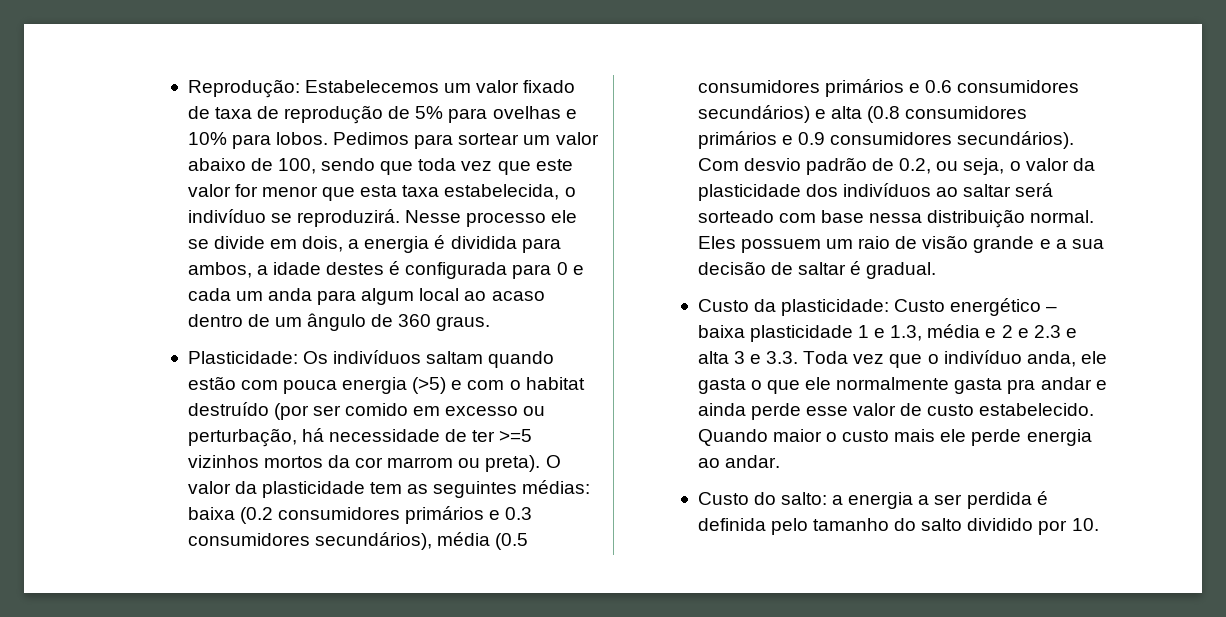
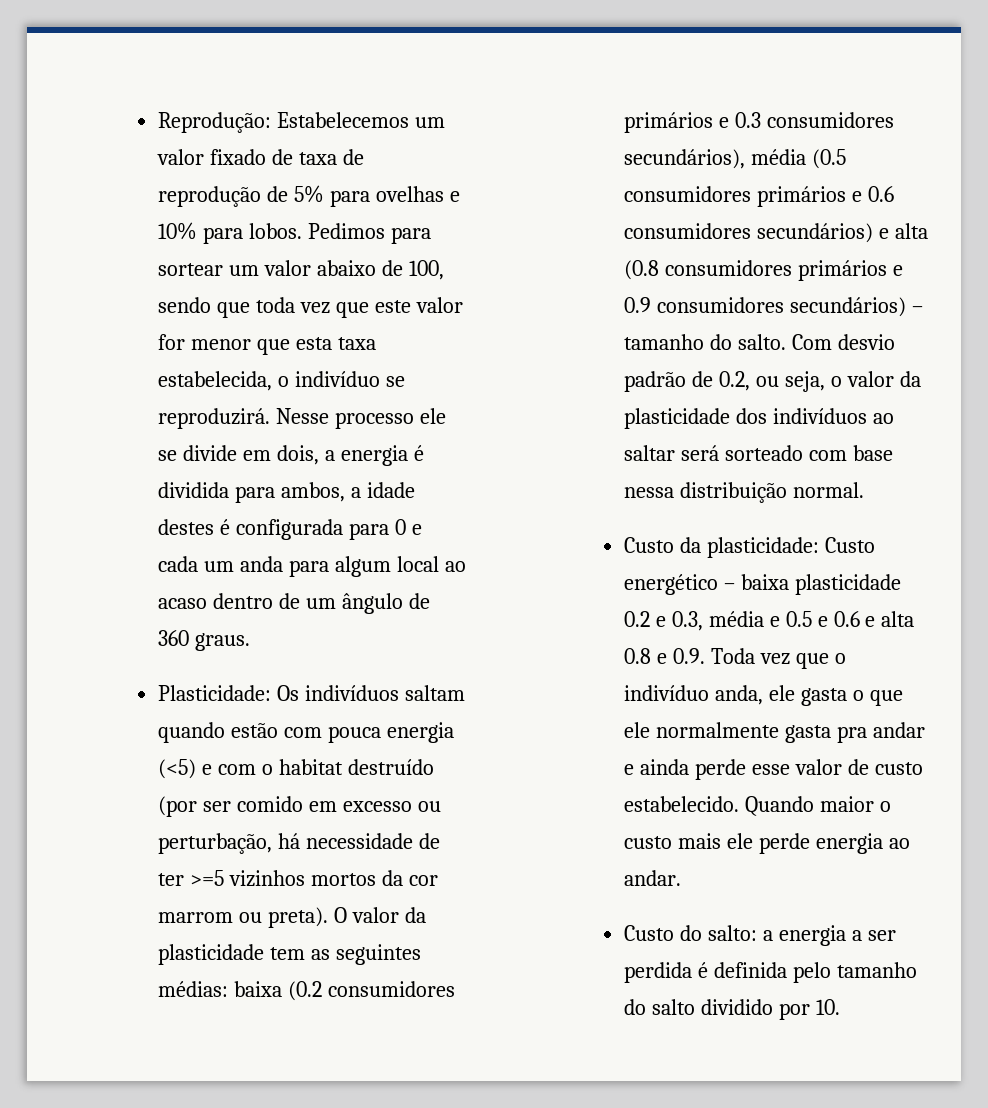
- Plasticidade: Os indivíduos saltam quando estão com pouca energia (>5) e com o habitat destruído (por ser comido em excesso ou perturbação, há necessidade de ter >=5 vizinhos mortos da cor marrom ou preta).
+ Plasticidade: Os indivíduos saltam quando estão com pouca energia (<5) e com o habitat destruído (por ser comido em excesso ou perturbação, há necessidade de ter >=5 vizinhos mortos da cor marrom ou preta).
- O valor da plasticidade tem as seguintes médias: baixa (0.2 consumidores primários e 0.3 consumidores secundários), média (0.5 consumidores primários e 0.6 consumidores secundários) e alta (0.8 consumidores primários e 0.9 consumidores secundários).
+ O valor da plasticidade tem as seguintes médias: baixa (0.2 consumidores primários e 0.3 consumidores secundários), média (0.5 consumidores primários e 0.6 consumidores secundários) e alta (0.8 consumidores primários e 0.9 consumidores secundários) – tamanho do salto.
- Eles possuem um raio de visão grande e a sua decisão de saltar é gradual.
- Custo da plasticidade: Custo energético – baixa plasticidade 1 e 1.3, média e 2 e 2.3 e alta 3 e 3.3. Toda vez que o indivíduo anda, ele gasta o que ele normalmente gasta pra andar e ainda perde esse valor de custo estabelecido.
+ Custo da plasticidade: Custo energético – baixa plasticidade 0.2 e 0.3, média e 0.5 e 0.6 e alta 0.8 e 0.9. Toda vez que o indivíduo anda, ele gasta o que ele normalmente gasta pra andar e ainda perde esse valor de custo estabelecido.

